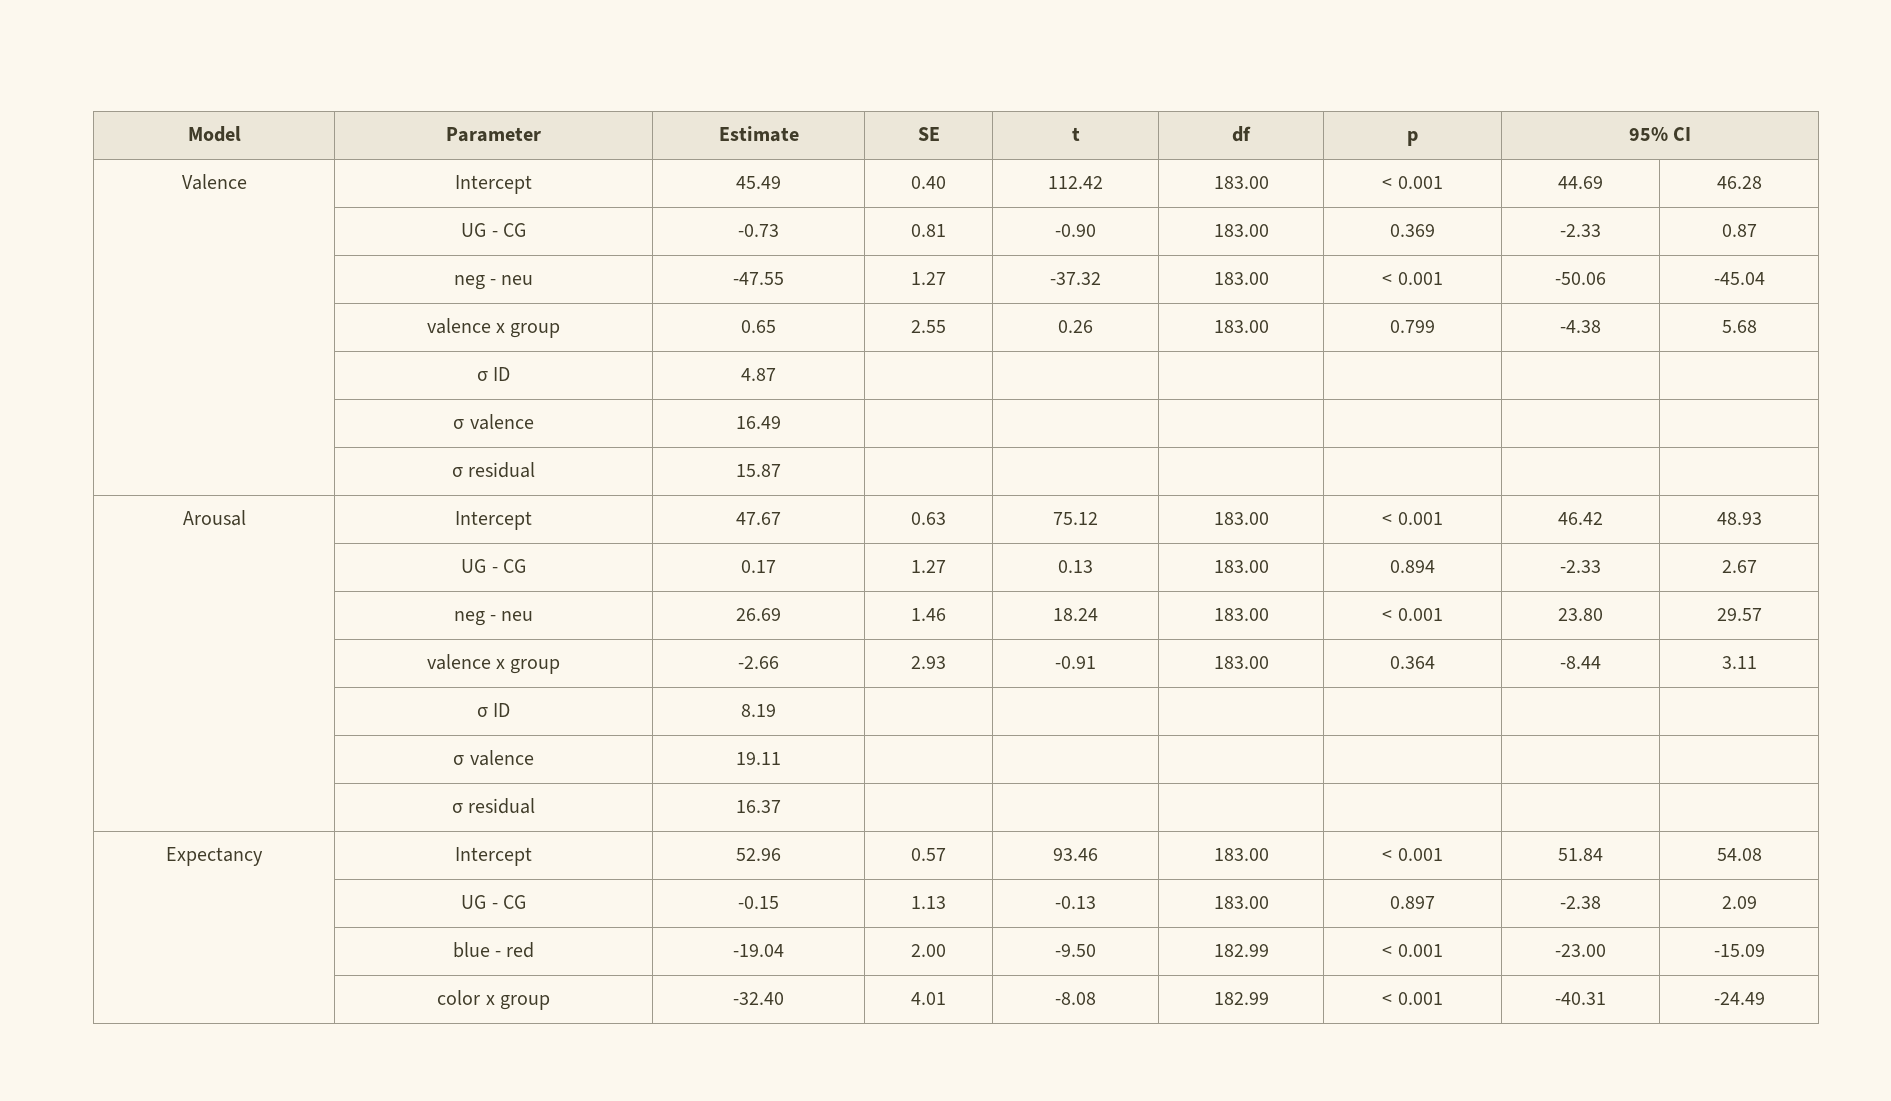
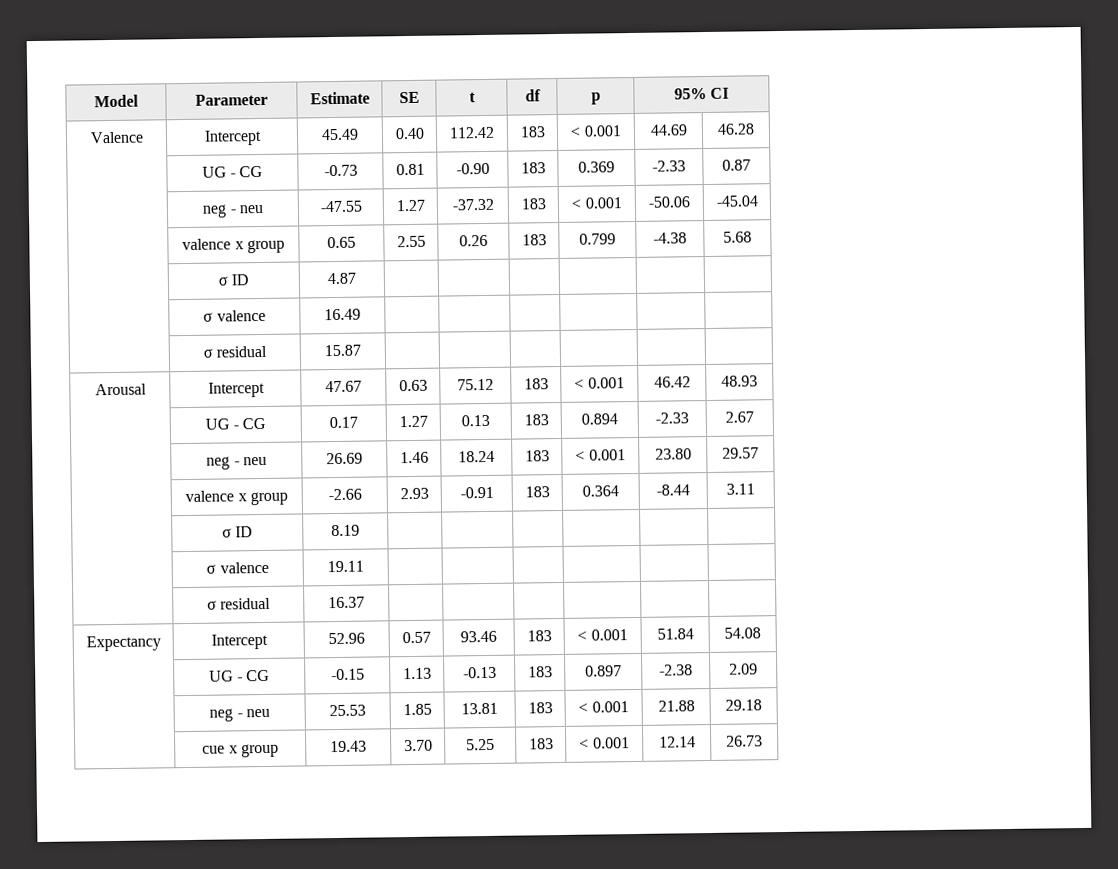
- Valence | Intercept | 45.49 | 0.40 | 112.42 | 183.00 | < 0.001 | 44.69 | 46.28
+ Valence | Intercept | 45.49 | 0.40 | 112.42 | 183 | < 0.001 | 44.69 | 46.28
- | UG - CG | -0.73 | 0.81 | -0.90 | 183.00 | 0.369 | -2.33 | 0.87
+ | UG - CG | -0.73 | 0.81 | -0.90 | 183 | 0.369 | -2.33 | 0.87
- | neg - neu | -47.55 | 1.27 | -37.32 | 183.00 | < 0.001 | -50.06 | -45.04
+ | neg - neu | -47.55 | 1.27 | -37.32 | 183 | < 0.001 | -50.06 | -45.04
- | valence x group | 0.65 | 2.55 | 0.26 | 183.00 | 0.799 | -4.38 | 5.68
+ | valence x group | 0.65 | 2.55 | 0.26 | 183 | 0.799 | -4.38 | 5.68
- Arousal | Intercept | 47.67 | 0.63 | 75.12 | 183.00 | < 0.001 | 46.42 | 48.93
+ Arousal | Intercept | 47.67 | 0.63 | 75.12 | 183 | < 0.001 | 46.42 | 48.93
- | UG - CG | 0.17 | 1.27 | 0.13 | 183.00 | 0.894 | -2.33 | 2.67
+ | UG - CG | 0.17 | 1.27 | 0.13 | 183 | 0.894 | -2.33 | 2.67
- | neg - neu | 26.69 | 1.46 | 18.24 | 183.00 | < 0.001 | 23.80 | 29.57
+ | neg - neu | 26.69 | 1.46 | 18.24 | 183 | < 0.001 | 23.80 | 29.57
- | valence x group | -2.66 | 2.93 | -0.91 | 183.00 | 0.364 | -8.44 | 3.11
+ | valence x group | -2.66 | 2.93 | -0.91 | 183 | 0.364 | -8.44 | 3.11
- Expectancy | Intercept | 52.96 | 0.57 | 93.46 | 183.00 | < 0.001 | 51.84 | 54.08
+ Expectancy | Intercept | 52.96 | 0.57 | 93.46 | 183 | < 0.001 | 51.84 | 54.08
- | UG - CG | -0.15 | 1.13 | -0.13 | 183.00 | 0.897 | -2.38 | 2.09
+ | UG - CG | -0.15 | 1.13 | -0.13 | 183 | 0.897 | -2.38 | 2.09
- | blue - red | -19.04 | 2.00 | -9.50 | 182.99 | < 0.001 | -23.00 | -15.09
- | color x group | -32.40 | 4.01 | -8.08 | 182.99 | < 0.001 | -40.31 | -24.49
+ | neg - neu | 25.53 | 1.85 | 13.81 | 183 | < 0.001 | 21.88 | 29.18
+ | cue x group | 19.43 | 3.70 | 5.25 | 183 | < 0.001 | 12.14 | 26.73

